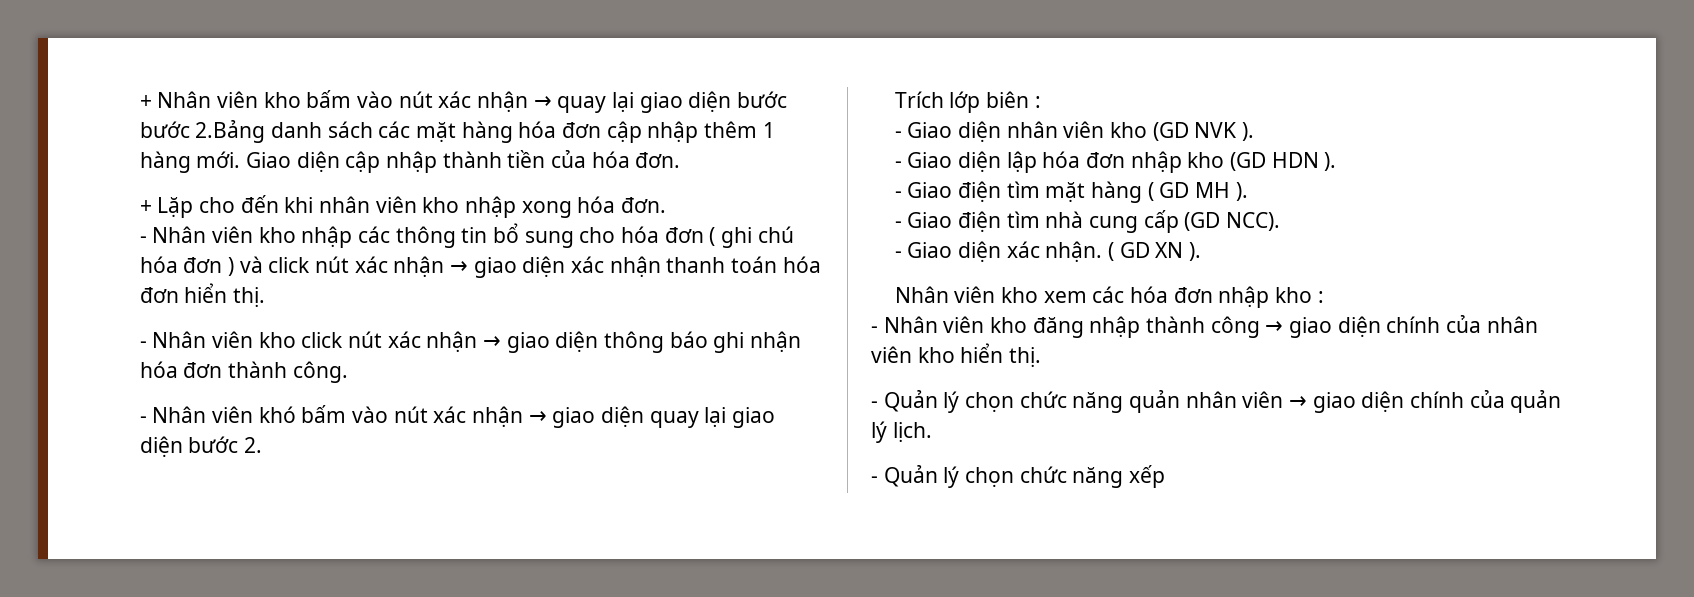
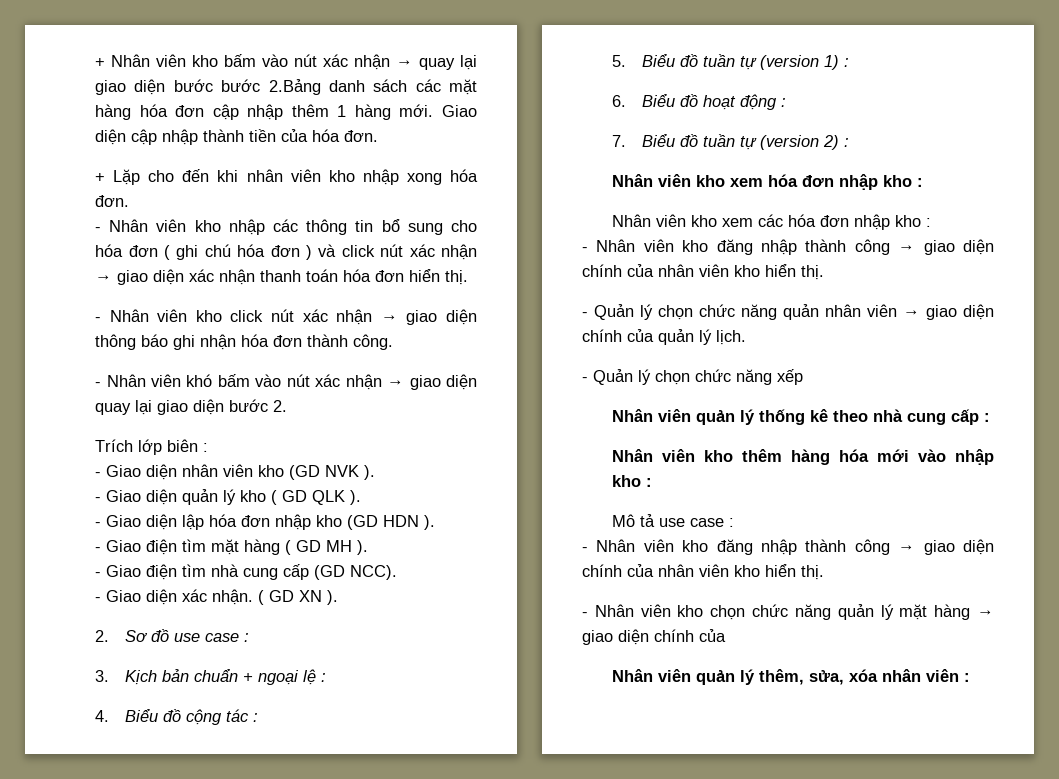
+ - Giao diện quản lý kho ( GD QLK ).
+ 2. Sơ đồ use case :
+ 3. Kịch bản chuẩn + ngoại lệ :
+ 4. Biểu đồ cộng tác :
+ 5. Biểu đồ tuần tự (version 1) :
+ 6. Biểu đồ hoạt động :
+ 7. Biểu đồ tuần tự (version 2) :
+ Nhân viên kho xem hóa đơn nhập kho :
+ Nhân viên quản lý thống kê theo nhà cung cấp :
+ Nhân viên kho thêm hàng hóa mới vào nhập kho :
+ Mô tả use case :
+ - Nhân viên kho đăng nhập thành công → giao diện chính của nhân viên kho hiển thị.
+ - Nhân viên kho chọn chức năng quản lý mặt hàng → giao diện chính của
+ Nhân viên quản lý thêm, sửa, xóa nhân viên :

